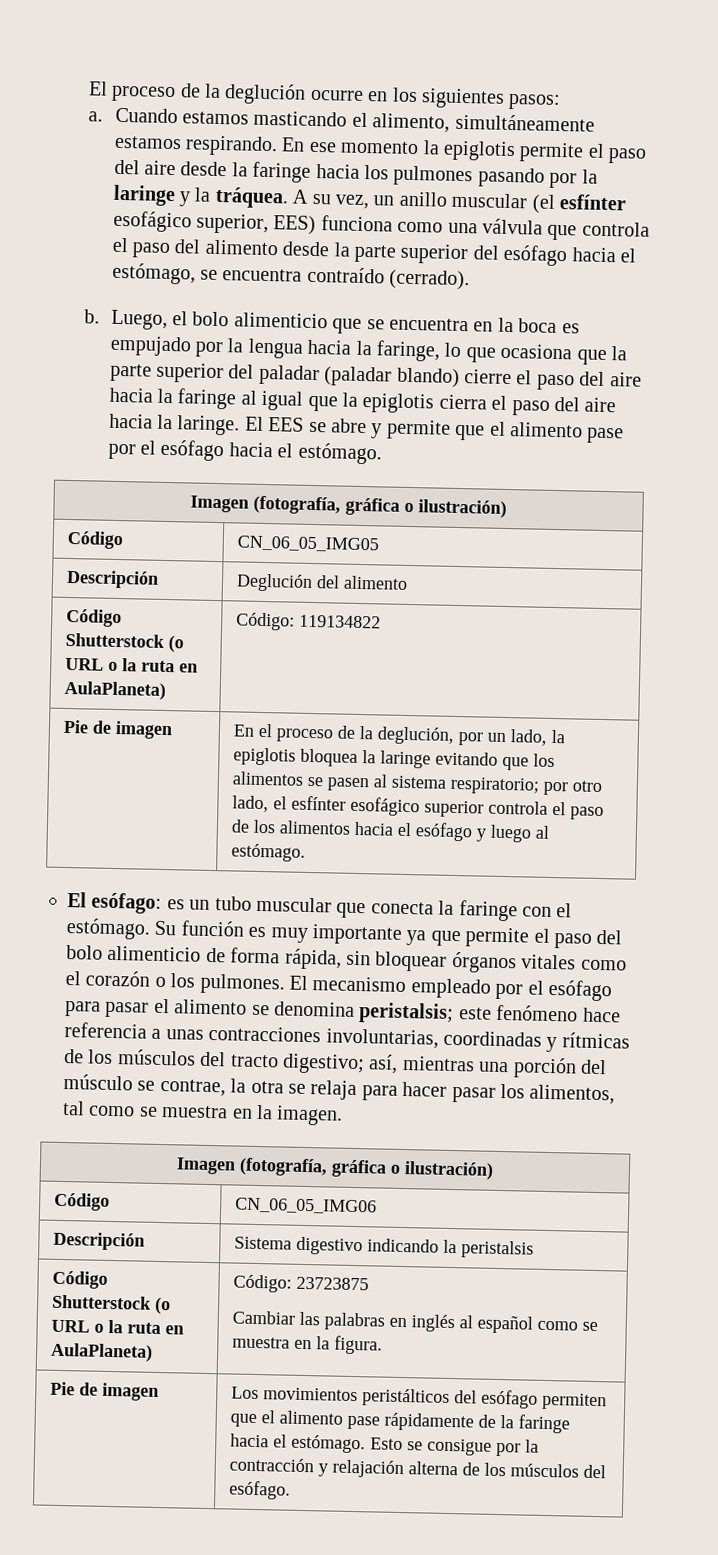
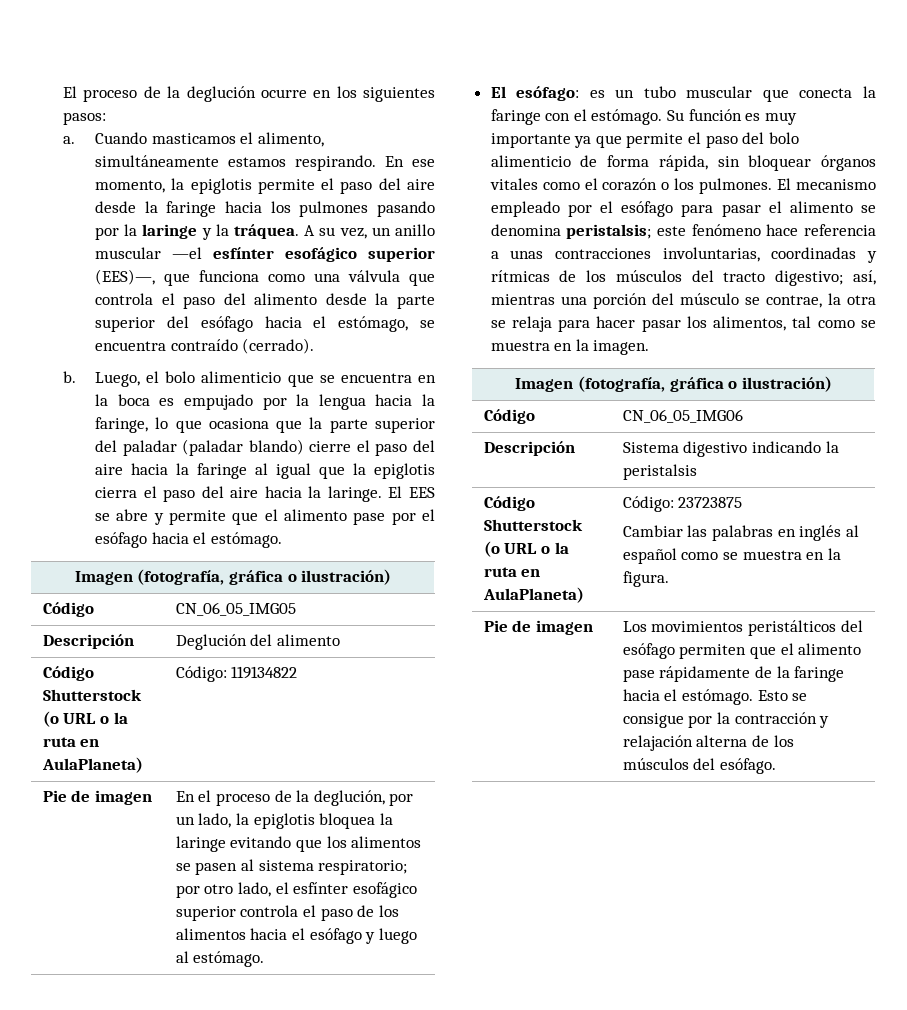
- Cuando estamos masticando el alimento, simultáneamente estamos respirando.
+ Cuando masticamos el alimento, simultáneamente estamos respirando.
- En ese momento la epiglotis permite el paso del aire desde la faringe hacia los pulmones pasando por la laringe y la tráquea.
+ En ese momento, la epiglotis permite el paso del aire desde la faringe hacia los pulmones pasando por la laringe y la tráquea.
- A su vez, un anillo muscular (el esfínter esofágico superior, EES) funciona como una válvula que controla el paso del alimento desde la parte superior del esófago hacia el estómago, se encuentra contraído (cerrado).
+ A su vez, un anillo muscular —el esfínter esofágico superior (EES)—, que funciona como una válvula que controla el paso del alimento desde la parte superior del esófago hacia el estómago, se encuentra contraído (cerrado).

